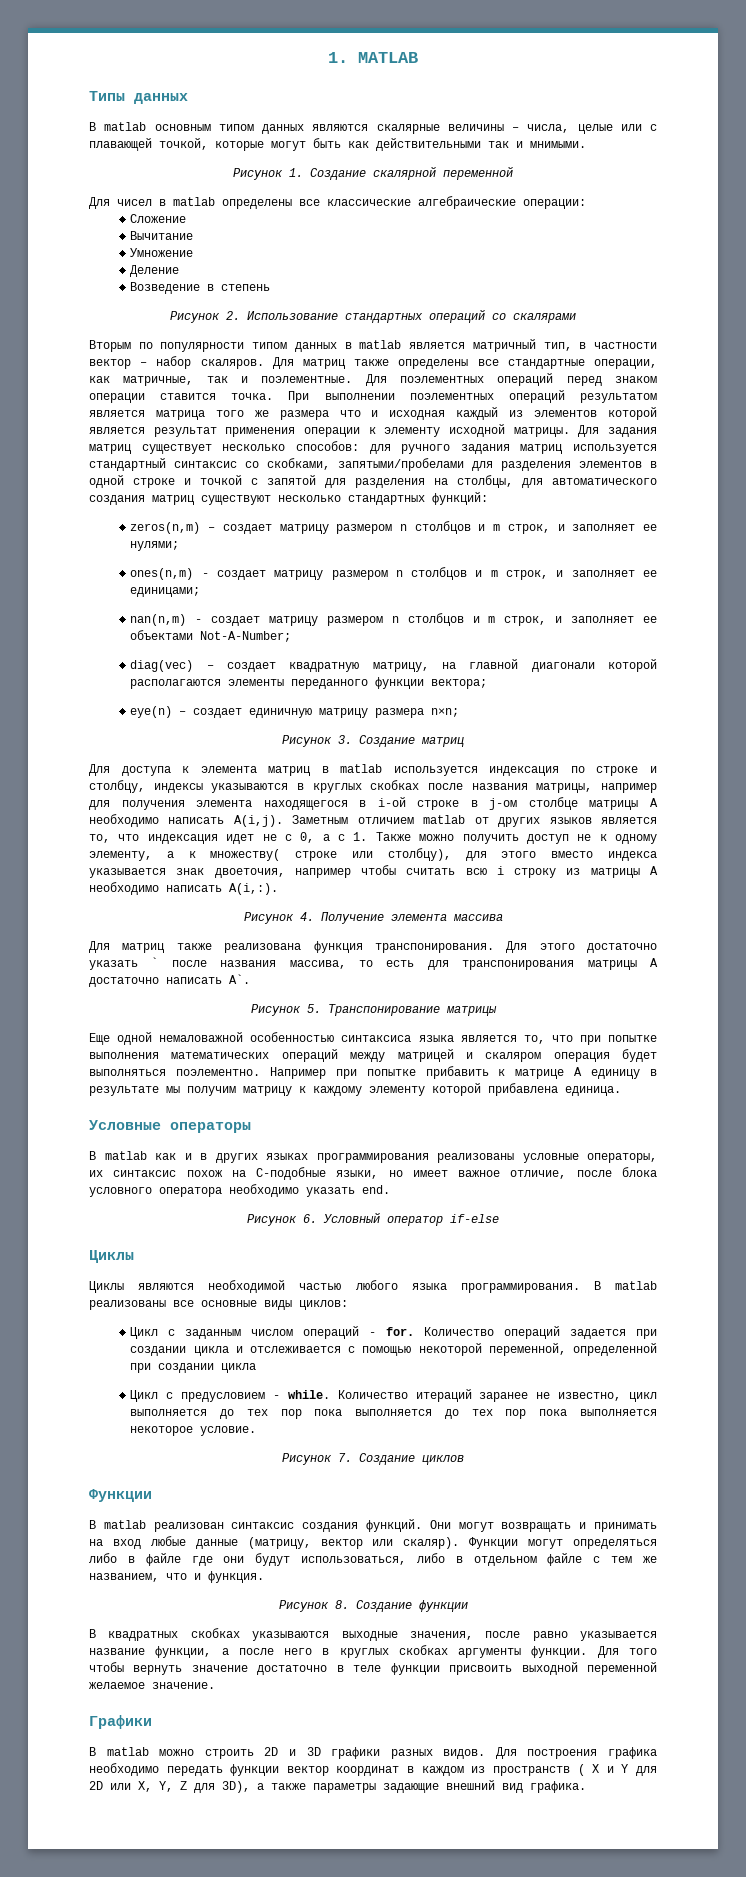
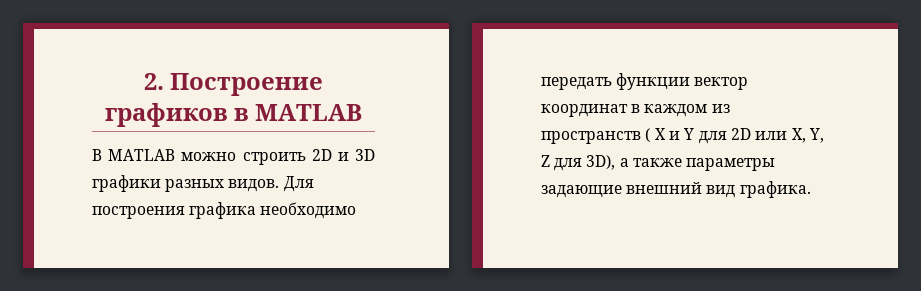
- 1. MATLAB
- Типы данных
- В matlab основным типом данных являются скалярные величины – числа, целые или с плавающей точкой, которые могут быть как действительными так и мнимыми.
- Рисунок 1. Создание скалярной переменной
- Для чисел в matlab определены все классические алгебраические операции:
- Сложение
- Вычитание
- Умножение
- Деление
- Возведение в степень
- Рисунок 2. Использование стандартных операций со скалярами
- Вторым по популярности типом данных в matlab является матричный тип, в частности вектор – набор скаляров. Для матриц также определены все стандартные операции, как матричные, так и поэлементные. Для поэлементных операций перед знаком операции ставится точка. При выполнении поэлементных операций результатом является матрица того же размера что и исходная каждый из элементов которой является результат применения операции к элементу исходной матрицы. Для задания матриц существует несколько способов: для ручного задания матриц используется стандартный синтаксис со скобками, запятыми/пробелами для разделения элементов в одной строке и точкой с запятой для разделения на столбцы, для автоматического создания матриц существуют несколько стандартных функций:
- zeros(n,m) – создает матрицу размером n столбцов и m строк, и заполняет ее нулями;
- ones(n,m) - создает матрицу размером n столбцов и m строк, и заполняет ее единицами;
- nan(n,m) - создает матрицу размером n столбцов и m строк, и заполняет ее объектами Not-A-Number;
- diag(vec) – создает квадратную матрицу, на главной диагонали которой располагаются элементы переданного функции вектора;
- eye(n) – создает единичную матрицу размера n×n;
- Рисунок 3. Создание матриц
- Для доступа к элемента матриц в matlab используется индексация по строке и столбцу, индексы указываются в круглых скобках после названия матрицы, например для получения элемента находящегося в i-ой строке в j-ом столбце матрицы A необходимо написать A(i,j). Заметным отличием matlab от других языков является то, что индексация идет не с 0, а с 1. Также можно получить доступ не к одному элементу, а к множеству( строке или столбцу), для этого вместо индекса указывается знак двоеточия, например чтобы считать всю i строку из матрицы A необходимо написать A(i,:).
- Рисунок 4. Получение элемента массива
- Для матриц также реализована функция транспонирования. Для этого достаточно указать ` после названия массива, то есть для транспонирования матрицы A достаточно написать A`.
- Рисунок 5. Транспонирование матрицы
- Еще одной немаловажной особенностью синтаксиса языка является то, что при попытке выполнения математических операций между матрицей и скаляром операция будет выполняться поэлементно. Например при попытке прибавить к матрице A единицу в результате мы получим матрицу к каждому элементу которой прибавлена единица.
- Условные операторы
- В matlab как и в других языках программирования реализованы условные операторы, их синтаксис похож на C-подобные языки, но имеет важное отличие, после блока условного оператора необходимо указать end.
- Рисунок 6. Условный оператор if-else
- Циклы
- Циклы являются необходимой частью любого языка программирования. В matlab реализованы все основные виды циклов:
- Цикл с заданным числом операций - for. Количество операций задается при создании цикла и отслеживается с помощью некоторой переменной, определенной при создании цикла
- Цикл с предусловием - while. Количество итераций заранее не известно, цикл выполняется до тех пор пока выполняется до тех пор пока выполняется некоторое условие.
- Рисунок 7. Создание циклов
- Функции
- В matlab реализован синтаксис создания функций. Они могут возвращать и принимать на вход любые данные (матрицу, вектор или скаляр). Функции могут определяться либо в файле где они будут использоваться, либо в отдельном файле с тем же названием, что и функция.
- Рисунок 8. Создание функции
- В квадратных скобках указываются выходные значения, после равно указывается название функции, а после него в круглых скобках аргументы функции. Для того чтобы вернуть значение достаточно в теле функции присвоить выходной переменной желаемое значение.
- Графики
- В matlab можно строить 2D и 3D графики разных видов.
+ 2. Построение графиков в MATLAB
+ В MATLAB можно строить 2D и 3D графики разных видов.

